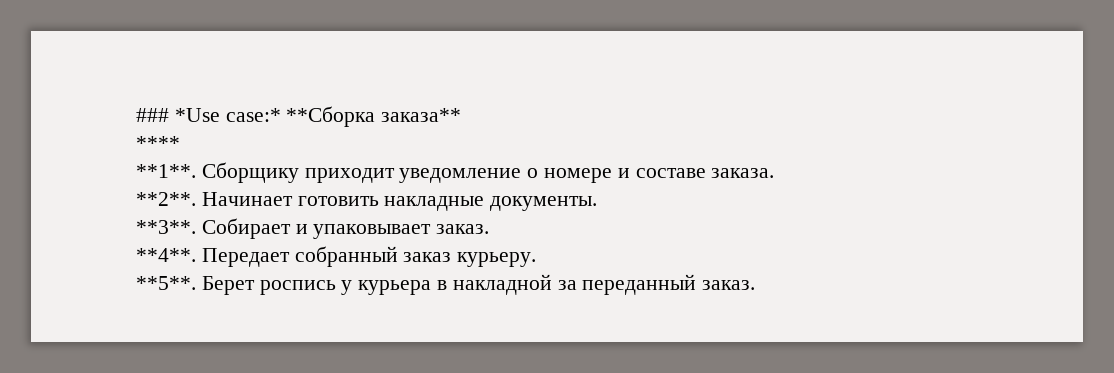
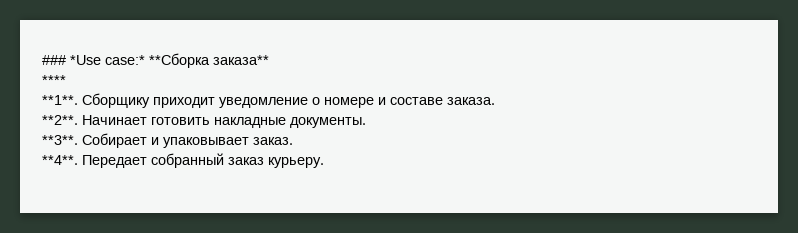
- **5**. Берет роспись у курьера в накладной за переданный заказ.

